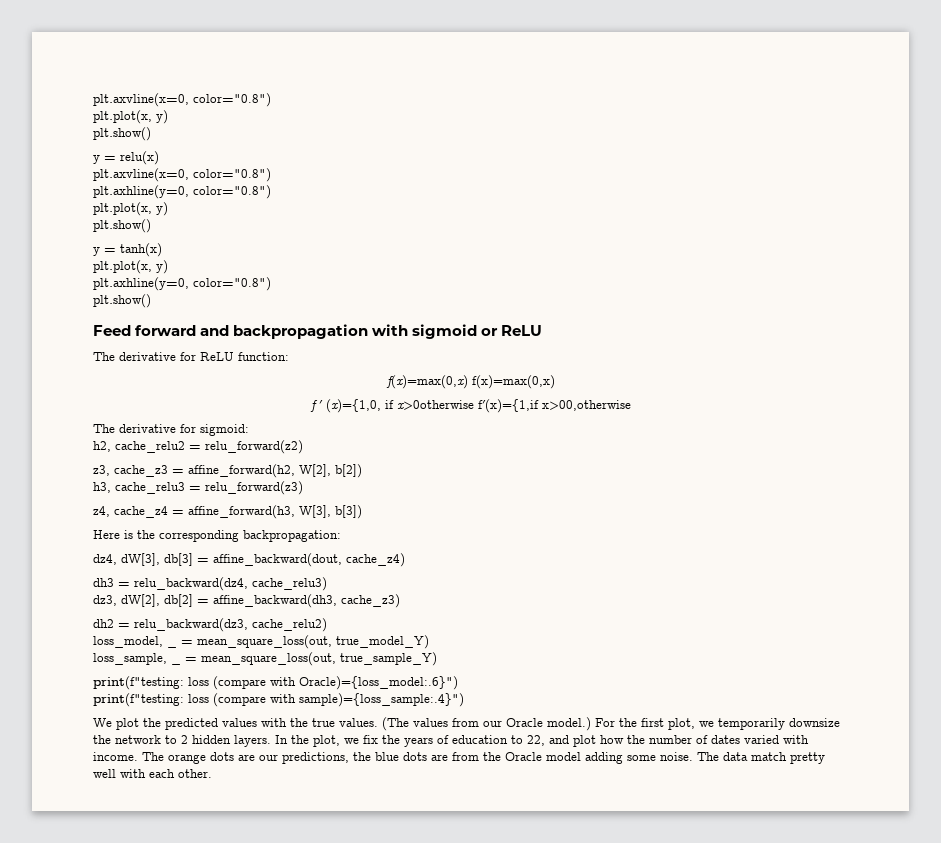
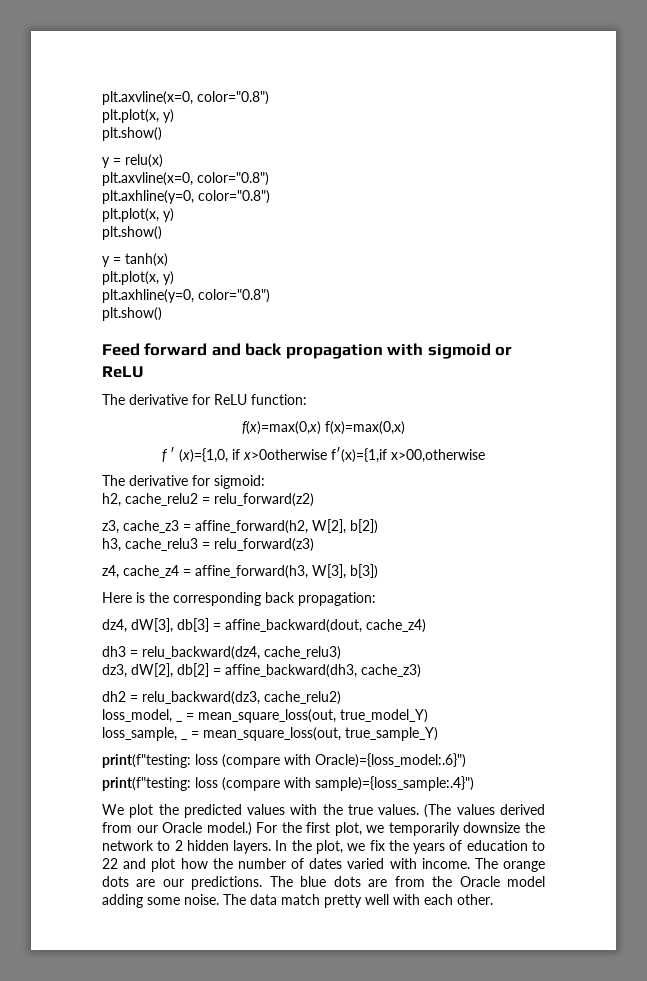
- Feed forward and backpropagation with sigmoid or ReLU
+ Feed forward and back propagation with sigmoid or ReLU
- Here is the corresponding backpropagation:
+ Here is the corresponding back propagation:
- (The values from our Oracle model.)
+ (The values derived from our Oracle model.)
- In the plot, we fix the years of education to 22, and plot how the number of dates varied with income.
+ In the plot, we fix the years of education to 22 and plot how the number of dates varied with income.
- The orange dots are our predictions, the blue dots are from the Oracle model adding some noise.
+ The orange dots are our predictions. The blue dots are from the Oracle model adding some noise.

